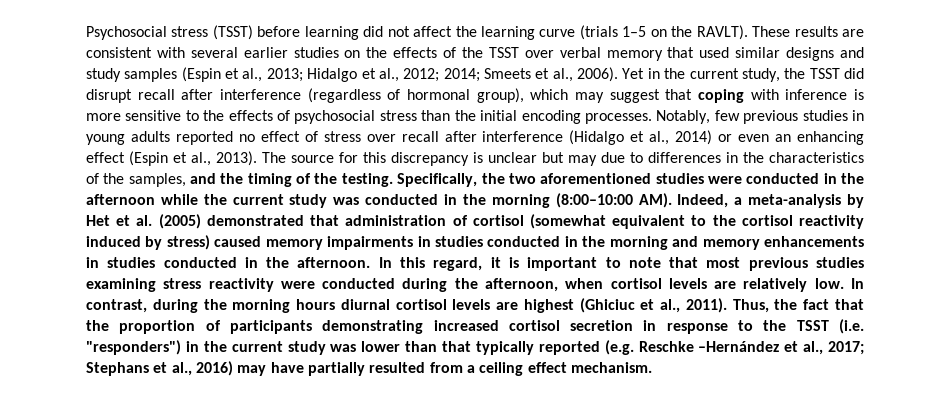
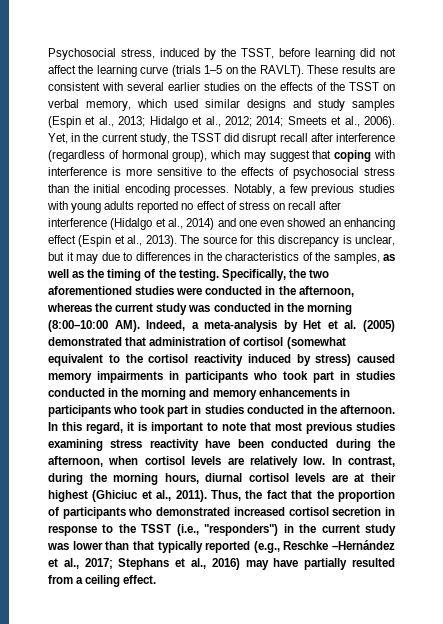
- Psychosocial stress (TSST) before learning did not affect the learning curve (trials 1–5 on the RAVLT).
+ Psychosocial stress, induced by the TSST, before learning did not affect the learning curve (trials 1–5 on the RAVLT).
- These results are consistent with several earlier studies on the effects of the TSST over verbal memory that used similar designs and study samples (Espin et al., 2013; Hidalgo et al., 2012; 2014; Smeets et al., 2006).
+ These results are consistent with several earlier studies on the effects of the TSST on verbal memory, which used similar designs and study samples (Espin et al., 2013; Hidalgo et al., 2012; 2014; Smeets et al., 2006).
- Yet in the current study, the TSST did disrupt recall after interference (regardless of hormonal group), which may suggest that coping with inference is more sensitive to the effects of psychosocial stress than the initial encoding processes.
+ Yet, in the current study, the TSST did disrupt recall after interference (regardless of hormonal group), which may suggest that coping with interference is more sensitive to the effects of psychosocial stress than the initial encoding processes.
- Notably, few previous studies in young adults reported no effect of stress over recall after interference (Hidalgo et al., 2014) or even an enhancing effect (Espin et al., 2013).
+ Notably, a few previous studies with young adults reported no effect of stress on recall after interference (Hidalgo et al., 2014) and one even showed an enhancing effect (Espin et al., 2013).
- The source for this discrepancy is unclear but may due to differences in the characteristics of the samples, and the timing of the testing.
+ The source for this discrepancy is unclear, but it may due to differences in the characteristics of the samples, as well as the timing of the testing.
- Specifically, the two aforementioned studies were conducted in the afternoon while the current study was conducted in the morning (8:00–10:00 AM). Indeed, a meta-analysis by Het et al. (2005) demonstrated that administration of cortisol (somewhat equivalent to the cortisol reactivity induced by stress) caused memory impairments in studies conducted in the morning and memory enhancements in studies conducted in the afternoon.
+ Specifically, the two aforementioned studies were conducted in the afternoon, whereas the current study was conducted in the morning (8:00–10:00 AM). Indeed, a meta-analysis by Het et al. (2005) demonstrated that administration of cortisol (somewhat equivalent to the cortisol reactivity induced by stress) caused memory impairments in participants who took part in studies conducted in the morning and memory enhancements in participants who took part in studies conducted in the afternoon.
- In this regard, it is important to note that most previous studies examining stress reactivity were conducted during the afternoon, when cortisol levels are relatively low.
+ In this regard, it is important to note that most previous studies examining stress reactivity have been conducted during the afternoon, when cortisol levels are relatively low.
- In contrast, during the morning hours diurnal cortisol levels are highest (Ghiciuc et al., 2011).
+ In contrast, during the morning hours, diurnal cortisol levels are at their highest (Ghiciuc et al., 2011).
- Thus, the fact that the proportion of participants demonstrating increased cortisol secretion in response to the TSST (i.e. "responders") in the current study was lower than that typically reported (e.g. Reschke –Hernández et al., 2017; Stephans et al., 2016) may have partially resulted from a ceiling effect mechanism.
+ Thus, the fact that the proportion of participants who demonstrated increased cortisol secretion in response to the TSST (i.e., "responders") in the current study was lower than that typically reported (e.g., Reschke –Hernández et al., 2017; Stephans et al., 2016) may have partially resulted from a ceiling effect.

